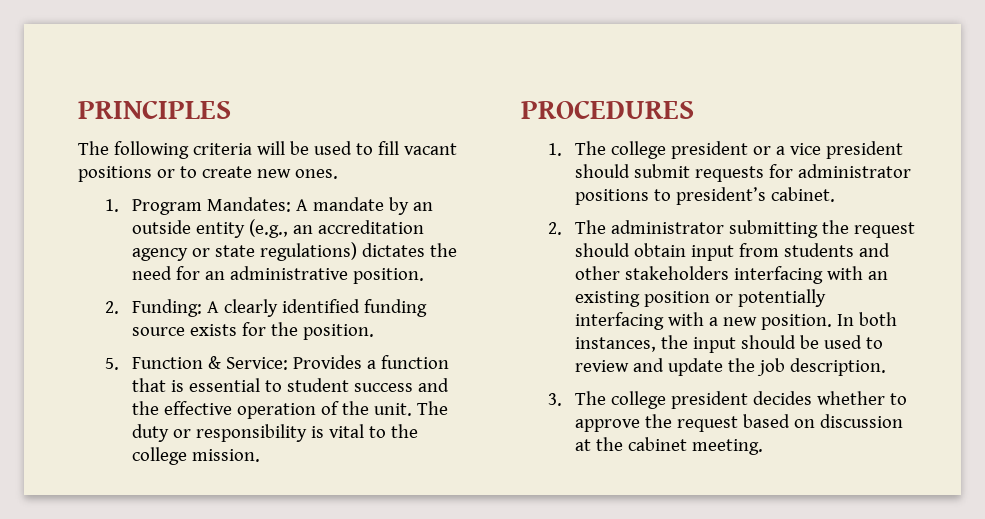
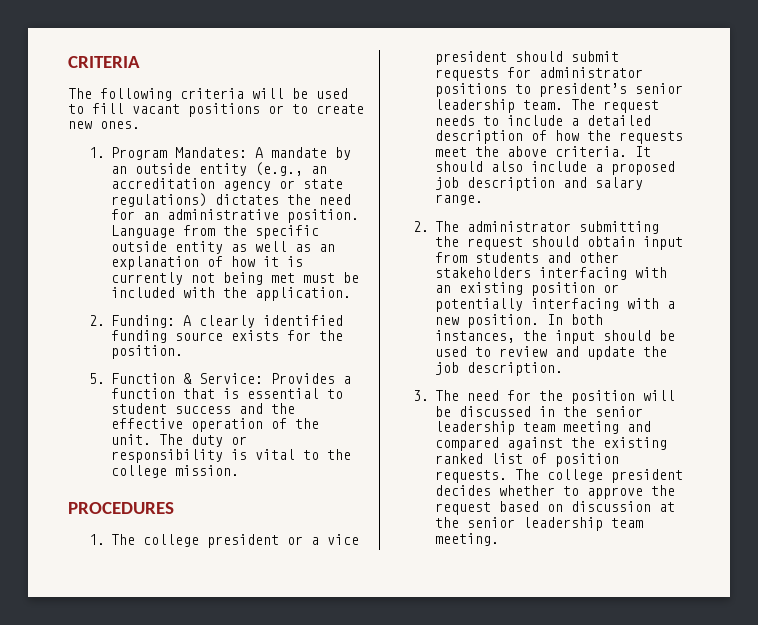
- PRINCIPLES
+ CRITERIA
+ Language from the specific outside entity as well as an explanation of how it is currently not being met must be included with the application.
- 1. The college president or a vice president should submit requests for administrator positions to president’s cabinet.
+ 1. The college president or a vice president should submit requests for administrator positions to president’s senior leadership team. The request needs to include a detailed description of how the requests meet the above criteria. It should also include a proposed job description and salary range.
- 3. The college president decides whether to approve the request based on discussion at the cabinet meeting.
+ 3. The need for the position will be discussed in the senior leadership team meeting and compared against the existing ranked list of position requests. The college president decides whether to approve the request based on discussion at the senior leadership team meeting.

